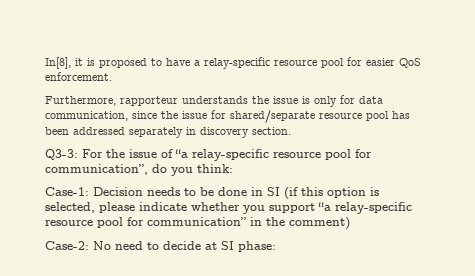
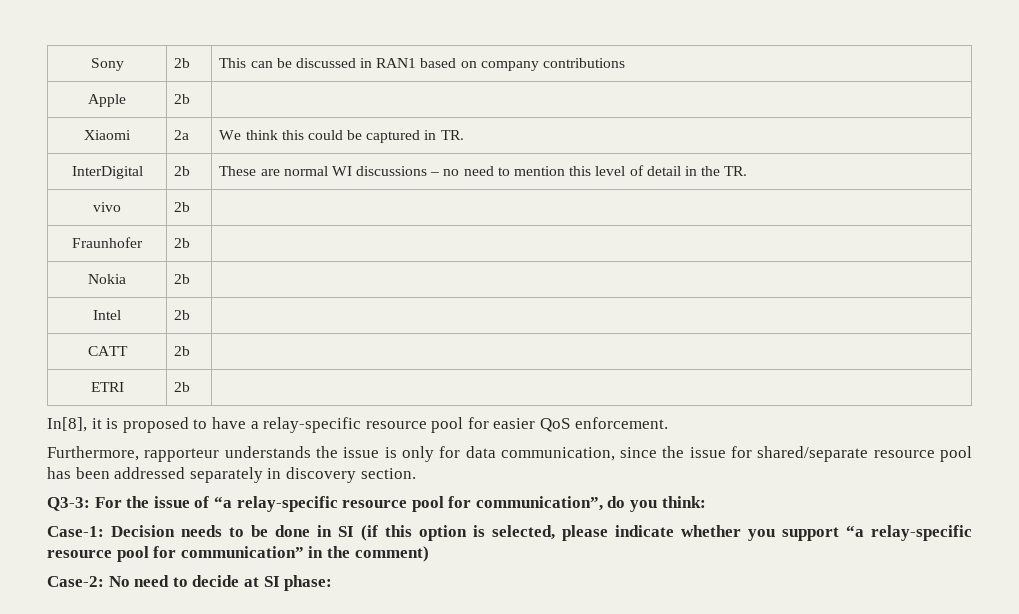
+ Sony | 2b | This can be discussed in RAN1 based on company contributions
+ Apple | 2b |
+ Xiaomi | 2a | We think this could be captured in TR.
+ InterDigital | 2b | These are normal WI discussions – no need to mention this level of detail in the TR.
+ vivo | 2b |
+ Fraunhofer | 2b |
+ Nokia | 2b |
+ Intel | 2b |
+ CATT | 2b |
+ ETRI | 2b |

